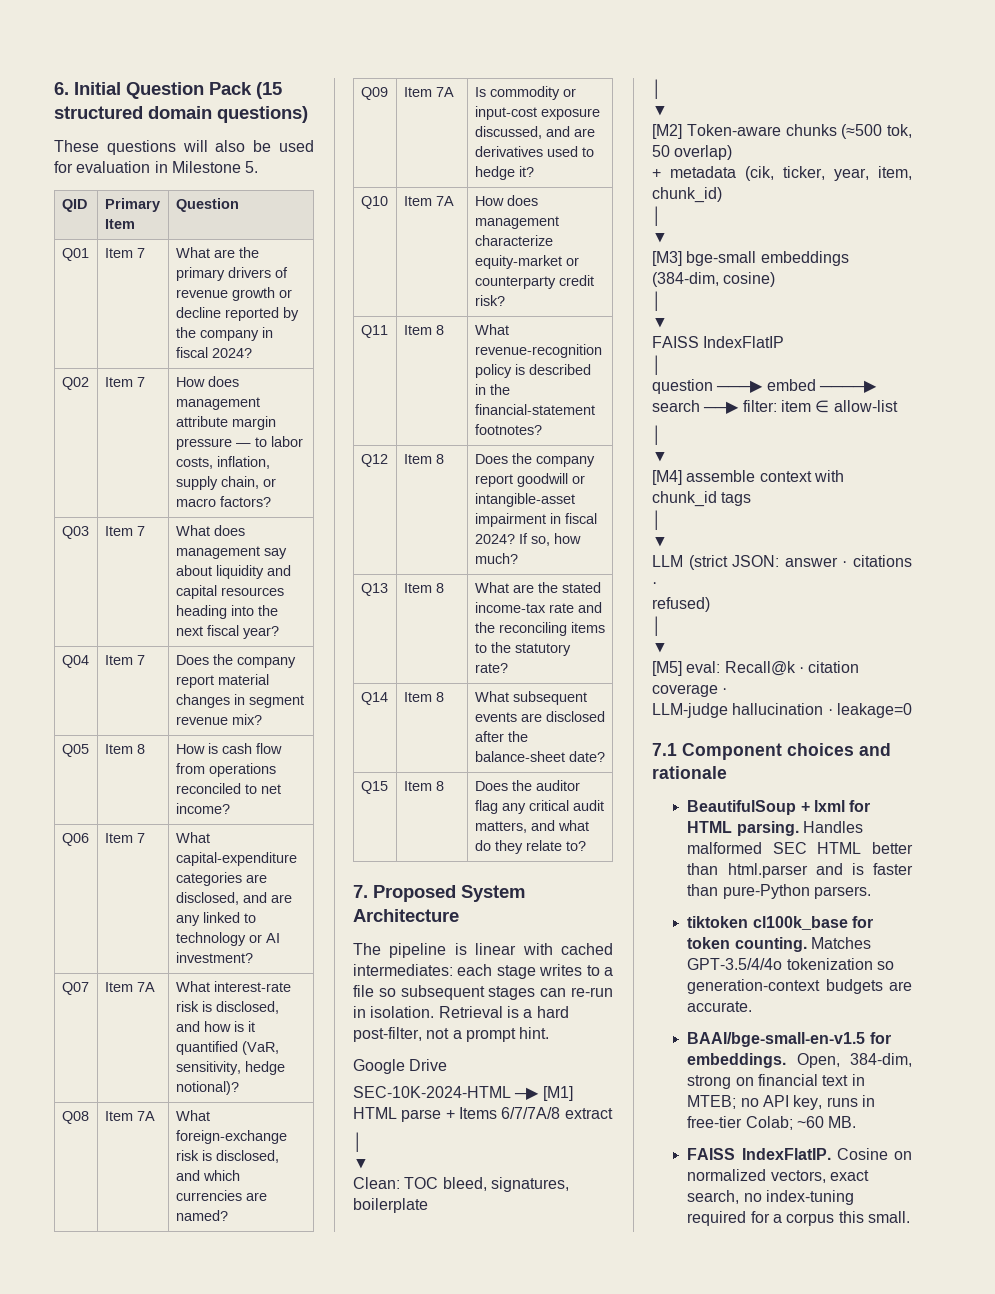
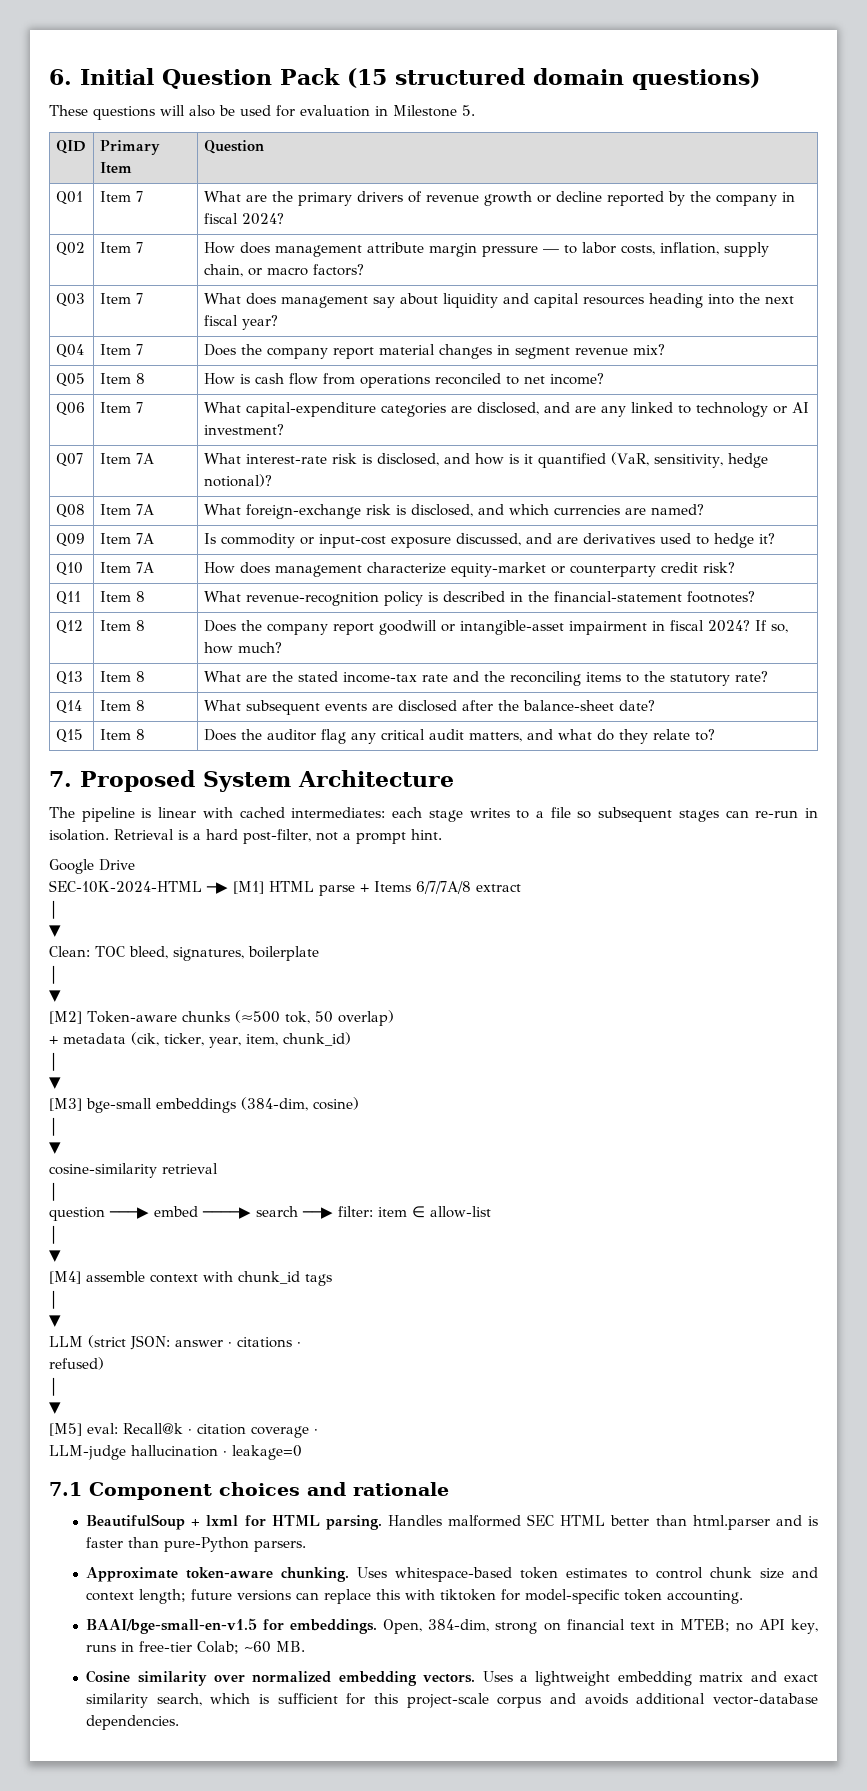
- FAISS IndexFlatIP
+ cosine-similarity retrieval
- tiktoken cl100k_base for token counting. Matches GPT-3.5/4/4o tokenization so generation-context budgets are accurate.
+ Approximate token-aware chunking. Uses whitespace-based token estimates to control chunk size and context length; future versions can replace this with tiktoken for model-specific token accounting.
- FAISS IndexFlatIP. Cosine on normalized vectors, exact search, no index-tuning required for a corpus this small.
+ Cosine similarity over normalized embedding vectors. Uses a lightweight embedding matrix and exact similarity search, which is sufficient for this project-scale corpus and avoids additional vector-database dependencies.

